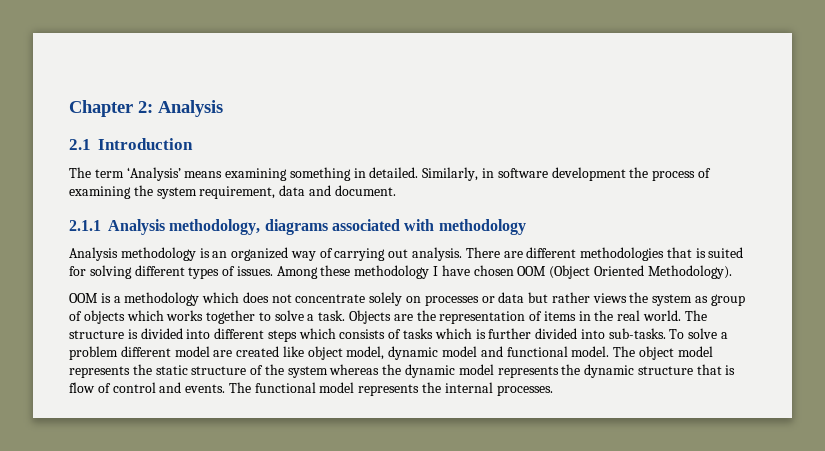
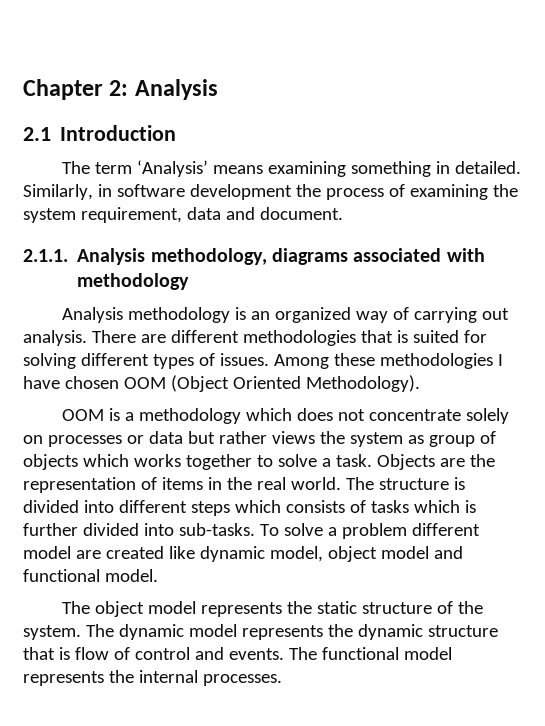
- 2.1.1 Analysis methodology, diagrams associated with methodology
+ 2.1.1. Analysis methodology, diagrams associated with methodology
- Among these methodology I have chosen OOM (Object Oriented Methodology).
+ Among these methodologies I have chosen OOM (Object Oriented Methodology).
- To solve a problem different model are created like object model, dynamic model and functional model. The object model represents the static structure of the system whereas the dynamic model represents the dynamic structure that is flow of control and events.
+ To solve a problem different model are created like dynamic model, object model and functional model.
+ The object model represents the static structure of the system. The dynamic model represents the dynamic structure that is flow of control and events.

